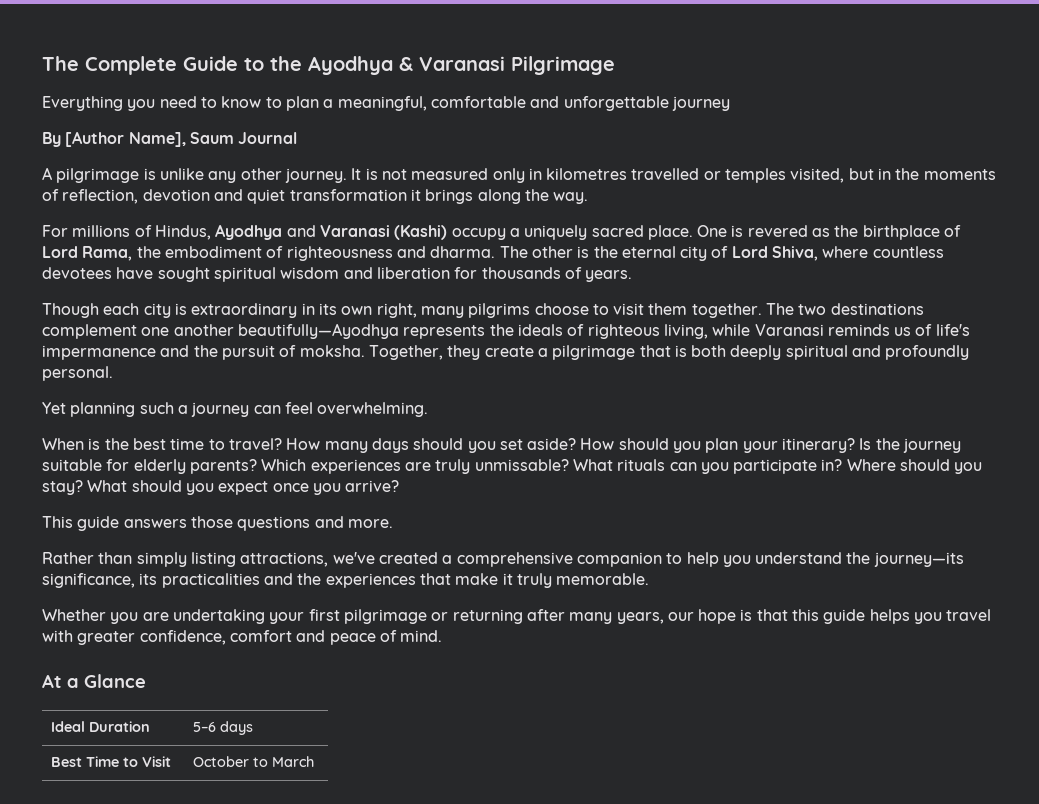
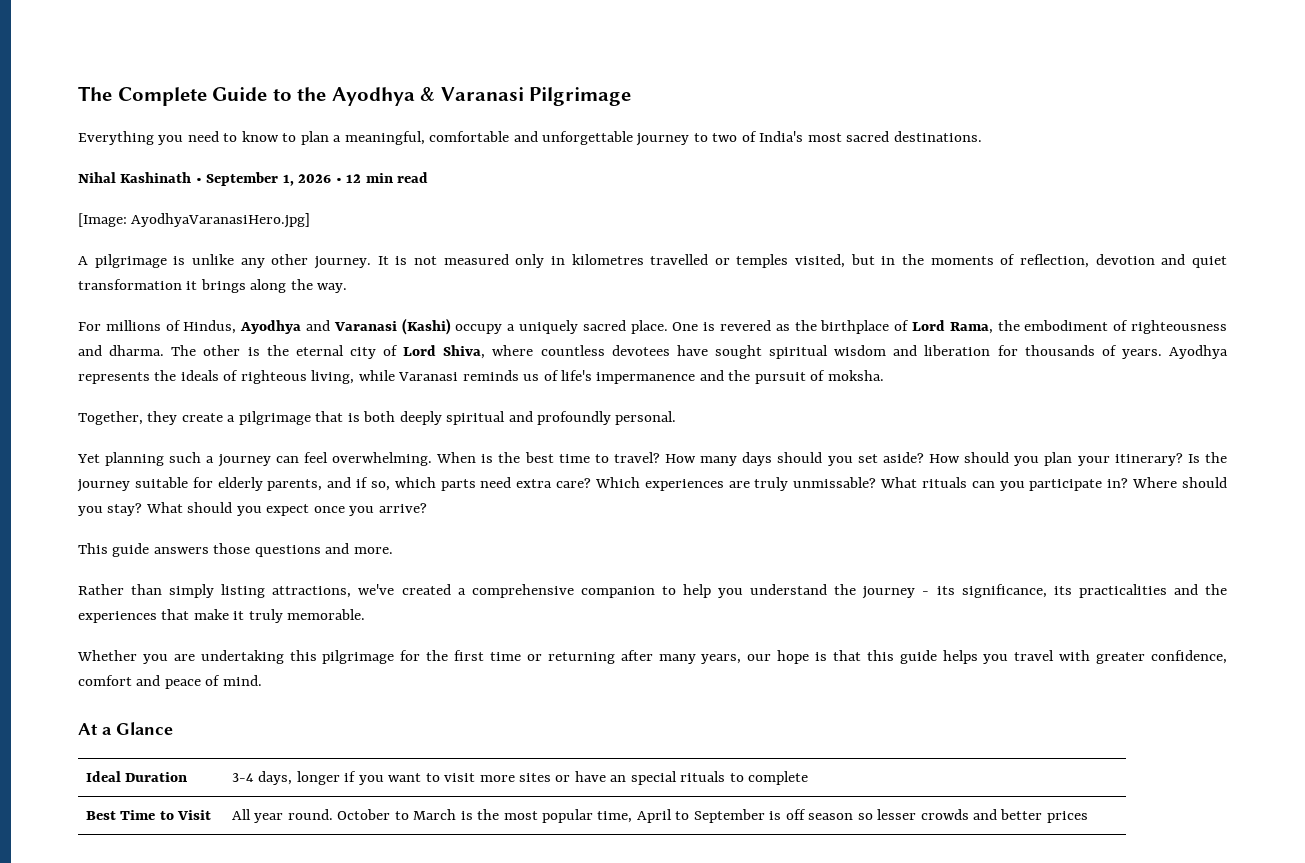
- Everything you need to know to plan a meaningful, comfortable and unforgettable journey
- By [Author Name], Saum Journal
+ Everything you need to know to plan a meaningful, comfortable and unforgettable journey to two of India's most sacred destinations.
+ Nihal Kashinath • September 1, 2026 • 12 min read
+ [Image: AyodhyaVaranasiHero.jpg]
- The other is the eternal city of Lord Shiva, where countless devotees have sought spiritual wisdom and liberation for thousands of years.
- Though each city is extraordinary in its own right, many pilgrims choose to visit them together. The two destinations complement one another beautifully—Ayodhya represents the ideals of righteous living, while Varanasi reminds us of life's impermanence and the pursuit of moksha. Together, they create a pilgrimage that is both deeply spiritual and profoundly personal.
+ The other is the eternal city of Lord Shiva, where countless devotees have sought spiritual wisdom and liberation for thousands of years. Ayodhya represents the ideals of righteous living, while Varanasi reminds us of life's impermanence and the pursuit of moksha.
+ Together, they create a pilgrimage that is both deeply spiritual and profoundly personal.
- Yet planning such a journey can feel overwhelming.
- When is the best time to travel?
+ Yet planning such a journey can feel overwhelming. When is the best time to travel?
- Is the journey suitable for elderly parents?
+ Is the journey suitable for elderly parents, and if so, which parts need extra care?
- Rather than simply listing attractions, we've created a comprehensive companion to help you understand the journey—its significance, its practicalities and the experiences that make it truly memorable.
+ Rather than simply listing attractions, we've created a comprehensive companion to help you understand the journey - its significance, its practicalities and the experiences that make it truly memorable.
- Whether you are undertaking your first pilgrimage or returning after many years, our hope is that this guide helps you travel with greater confidence, comfort and peace of mind.
+ Whether you are undertaking this pilgrimage for the first time or returning after many years, our hope is that this guide helps you travel with greater confidence, comfort and peace of mind.
- Ideal Duration | 5–6 days
- Best Time to Visit | October to March
+ Ideal Duration | 3-4 days, longer if you want to visit more sites or have an special rituals to complete
+ Best Time to Visit | All year round. October to March is the most popular time, April to September is off season so lesser crowds and better prices

